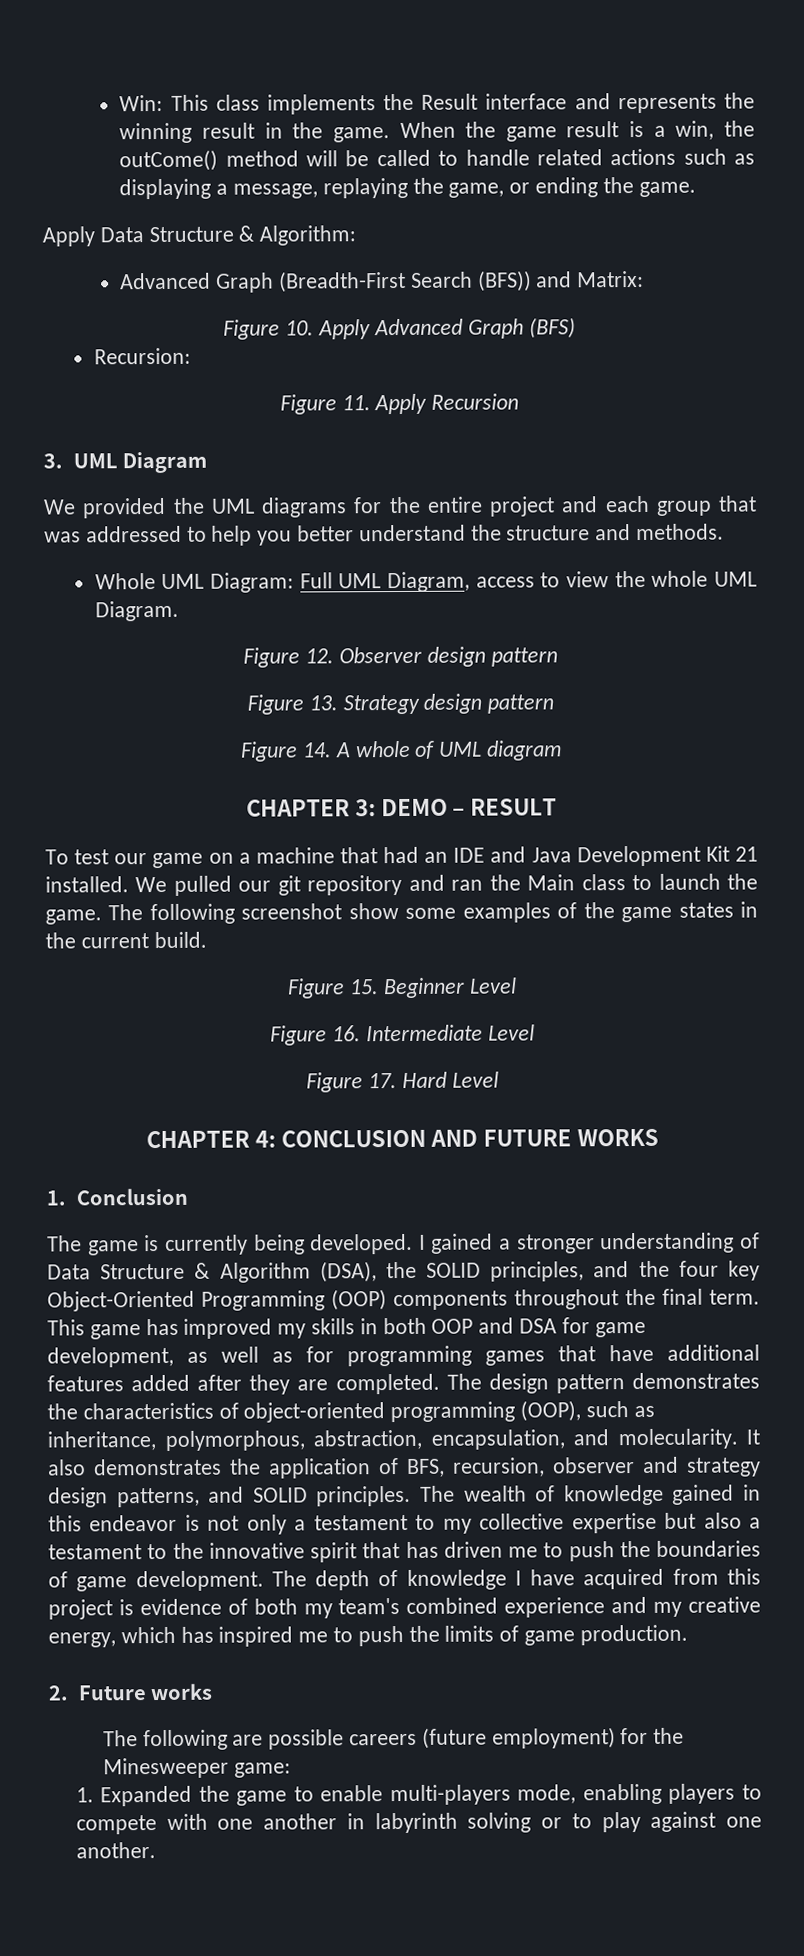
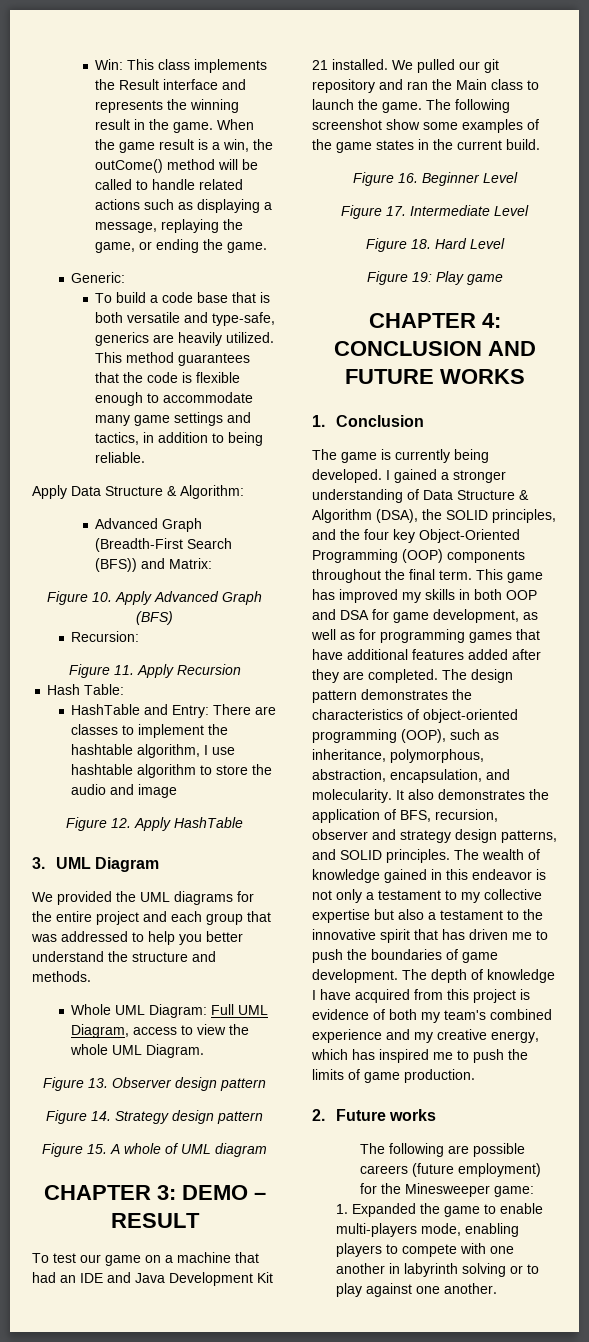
+ Generic:
+ To build a code base that is both versatile and type-safe, generics are heavily utilized. This method guarantees that the code is flexible enough to accommodate many game settings and tactics, in addition to being reliable.
+ Hash Table:
+ HashTable and Entry: There are classes to implement the hashtable algorithm, I use hashtable algorithm to store the audio and image
+ Figure 12. Apply HashTable
- Figure 12. Observer design pattern
+ Figure 13. Observer design pattern
- Figure 13. Strategy design pattern
+ Figure 14. Strategy design pattern
- Figure 14. A whole of UML diagram
+ Figure 15. A whole of UML diagram
- Figure 15. Beginner Level
+ Figure 16. Beginner Level
- Figure 16. Intermediate Level
+ Figure 17. Intermediate Level
- Figure 17. Hard Level
+ Figure 18. Hard Level
+ Figure 19: Play game

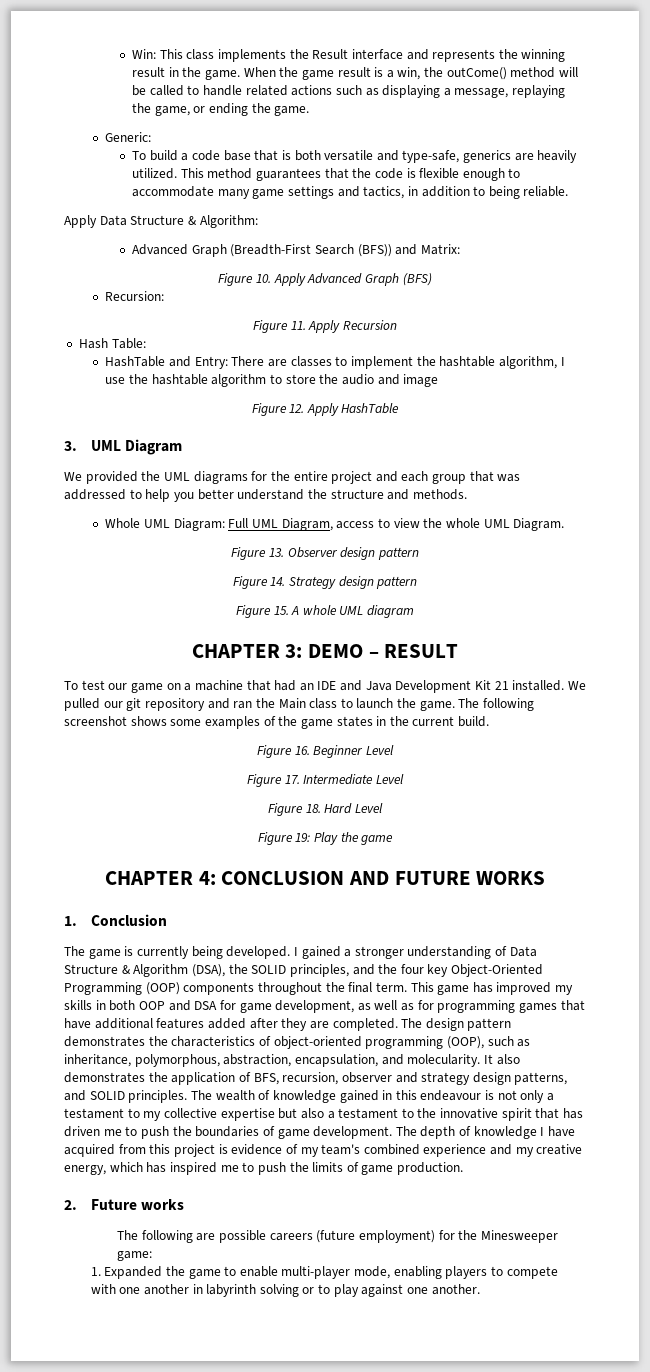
- HashTable and Entry: There are classes to implement the hashtable algorithm, I use hashtable algorithm to store the audio and image
+ HashTable and Entry: There are classes to implement the hashtable algorithm, I use the hashtable algorithm to store the audio and image
- Figure 15. A whole of UML diagram
+ Figure 15. A whole UML diagram
- The following screenshot show some examples of the game states in the current build.
+ The following screenshot shows some examples of the game states in the current build.
- Figure 19: Play game
+ Figure 19: Play the game
- The wealth of knowledge gained in this endeavor is not only a testament to my collective expertise but also a testament to the innovative spirit that has driven me to push the boundaries of game development.
+ The wealth of knowledge gained in this endeavour is not only a testament to my collective expertise but also a testament to the innovative spirit that has driven me to push the boundaries of game development.
- The depth of knowledge I have acquired from this project is evidence of both my team's combined experience and my creative energy, which has inspired me to push the limits of game production.
+ The depth of knowledge I have acquired from this project is evidence of my team's combined experience and my creative energy, which has inspired me to push the limits of game production.
- 1. Expanded the game to enable multi-players mode, enabling players to compete with one another in labyrinth solving or to play against one another.
+ 1. Expanded the game to enable multi-player mode, enabling players to compete with one another in labyrinth solving or to play against one another.

